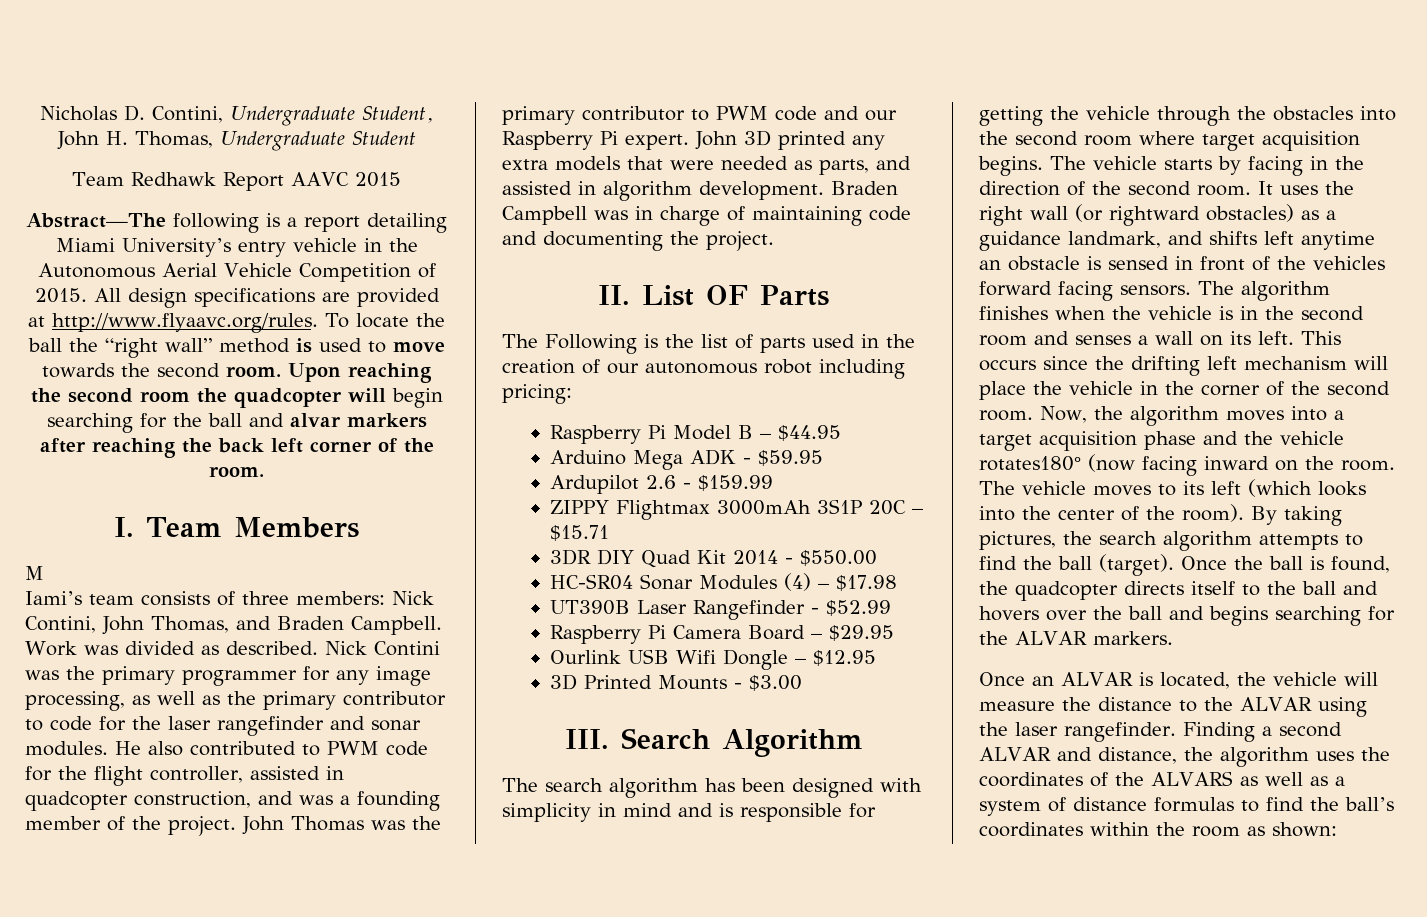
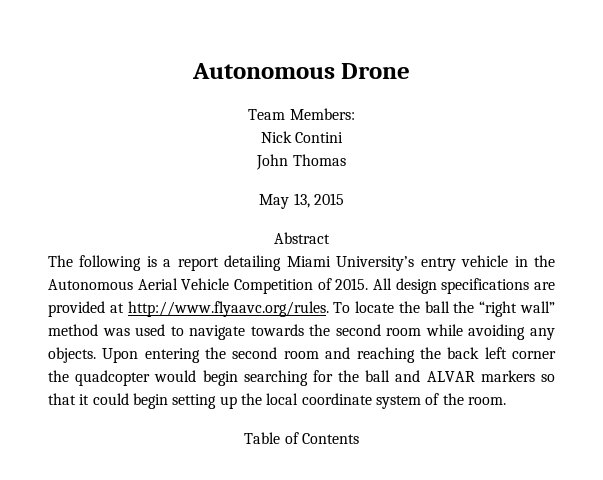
- Nicholas D. Contini, Undergraduate Student, John H. Thomas, Undergraduate Student
- Team Redhawk Report AAVC 2015
+ Autonomous Drone
+ Team Members:
+ Nick Contini
+ John Thomas
+ May 13, 2015
- Abstract—The following is a report detailing Miami University’s entry vehicle in the Autonomous Aerial Vehicle Competition of 2015.
+ Abstract
+ The following is a report detailing Miami University’s entry vehicle in the Autonomous Aerial Vehicle Competition of 2015.
- All design specifications are provided at http://www.flyaavc.org/rules. To locate the ball the “right wall” method is used to move towards the second room. Upon reaching the second room the quadcopter will begin searching for the ball and alvar markers after reaching the back left corner of the room.
- I. Team Members
- M
- Iami’s team consists of three members: Nick Contini, John Thomas, and Braden Campbell. Work was divided as described. Nick Contini was the primary programmer for any image processing, as well as the primary contributor to code for the laser rangefinder and sonar modules. He also contributed to PWM code for the flight controller, assisted in quadcopter construction, and was a founding member of the project. John Thomas was the primary contributor to PWM code and our Raspberry Pi expert. John 3D printed any extra models that were needed as parts, and assisted in algorithm development. Braden Campbell was in charge of maintaining code and documenting the project.
- II. List OF Parts
- The Following is the list of parts used in the creation of our autonomous robot including pricing:
- Raspberry Pi Model B – $44.95
- Arduino Mega ADK - $59.95
- Ardupilot 2.6 - $159.99
- ZIPPY Flightmax 3000mAh 3S1P 20C – $15.71
- 3DR DIY Quad Kit 2014 - $550.00
- HC-SR04 Sonar Modules (4) – $17.98
- UT390B Laser Rangefinder - $52.99
- Raspberry Pi Camera Board – $29.95
- Ourlink USB Wifi Dongle – $12.95
- 3D Printed Mounts - $3.00
- III. Search Algorithm
- The search algorithm has been designed with simplicity in mind and is responsible for getting the vehicle through the obstacles into the second room where target acquisition begins. The vehicle starts by facing in the direction of the second room. It uses the right wall (or rightward obstacles) as a guidance landmark, and shifts left anytime an obstacle is sensed in front of the vehicles forward facing sensors. The algorithm finishes when the vehicle is in the second room and senses a wall on its left. This occurs since the drifting left mechanism will place the vehicle in the corner of the second room. Now, the algorithm moves into a target acquisition phase and the vehicle rotates180° (now facing inward on the room. The vehicle moves to its left (which looks into the center of the room). By taking pictures, the search algorithm attempts to find the ball (target). Once the ball is found, the quadcopter directs itself to the ball and hovers over the ball and begins searching for the ALVAR markers.
- Once an ALVAR is located, the vehicle will measure the distance to the ALVAR using the laser rangefinder. Finding a second ALVAR and distance, the algorithm uses the coordinates of the ALVARS as well as a system of distance formulas to find the ball’s coordinates within the room as shown:
+ All design specifications are provided at http://www.flyaavc.org/rules. To locate the ball the “right wall” method was used to navigate towards the second room while avoiding any objects. Upon entering the second room and reaching the back left corner the quadcopter would begin searching for the ball and ALVAR markers so that it could begin setting up the local coordinate system of the room.
+ Table of Contents

